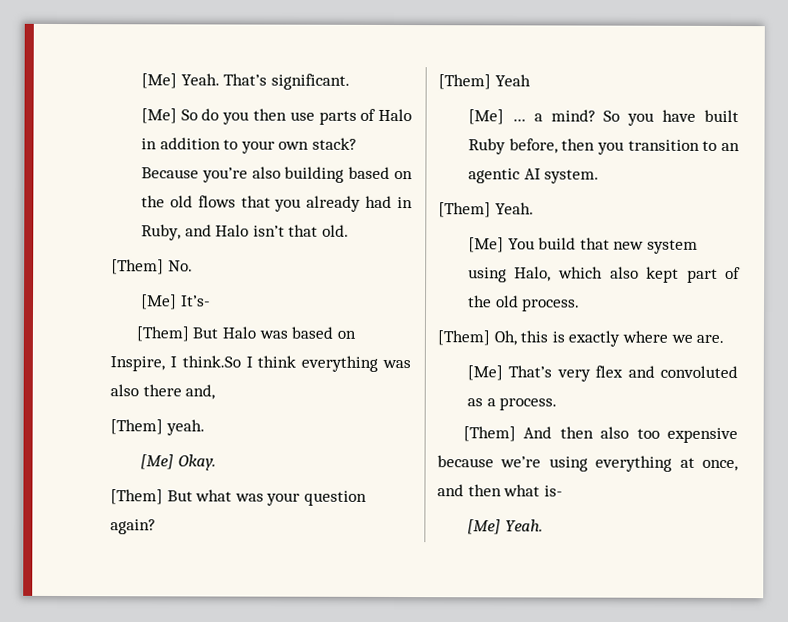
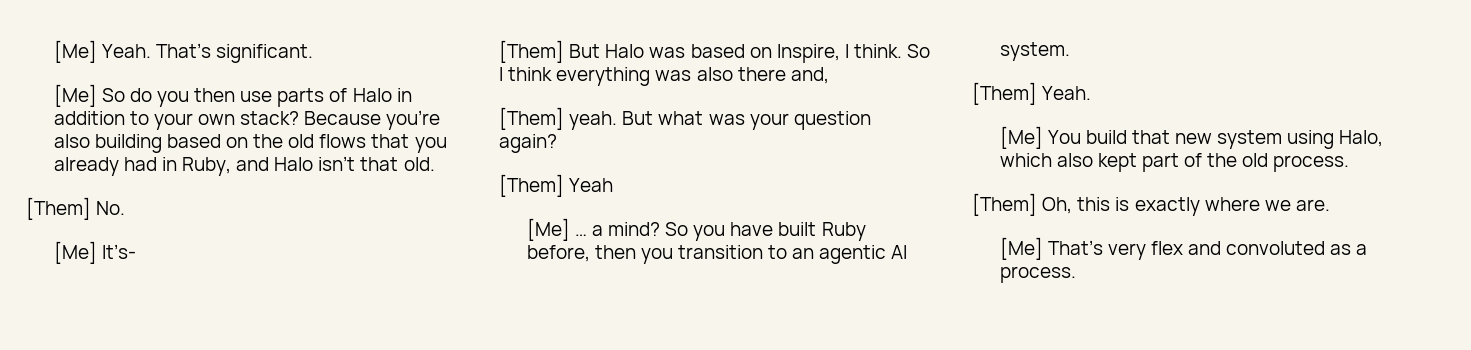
- [Them] But Halo was based on Inspire, I think.So I think everything was also there and,
+ [Them] But Halo was based on Inspire, I think. So I think everything was also there and,
- [Them] yeah.
- [Me] Okay.
- [Them] But what was your question again?
+ [Them] yeah. But what was your question again?
- [Them] And then also too expensive because we’re using everything at once, and then what is-
- [Me] Yeah.

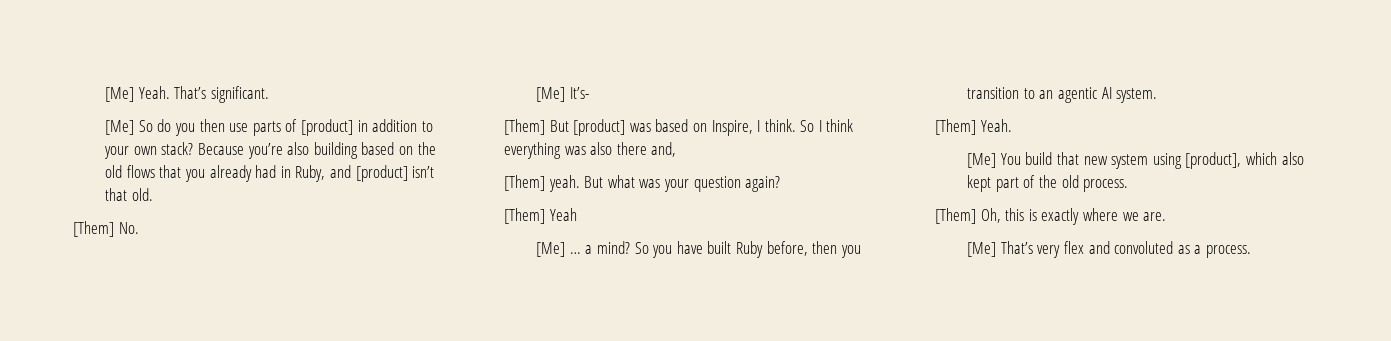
- [Me] So do you then use parts of Halo in addition to your own stack?
+ [Me] So do you then use parts of [product] in addition to your own stack?
- Because you’re also building based on the old flows that you already had in Ruby, and Halo isn’t that old.
+ Because you’re also building based on the old flows that you already had in Ruby, and [product] isn’t that old.
- [Them] But Halo was based on Inspire, I think.
+ [Them] But [product] was based on Inspire, I think.
- [Me] You build that new system using Halo, which also kept part of the old process.
+ [Me] You build that new system using [product], which also kept part of the old process.

